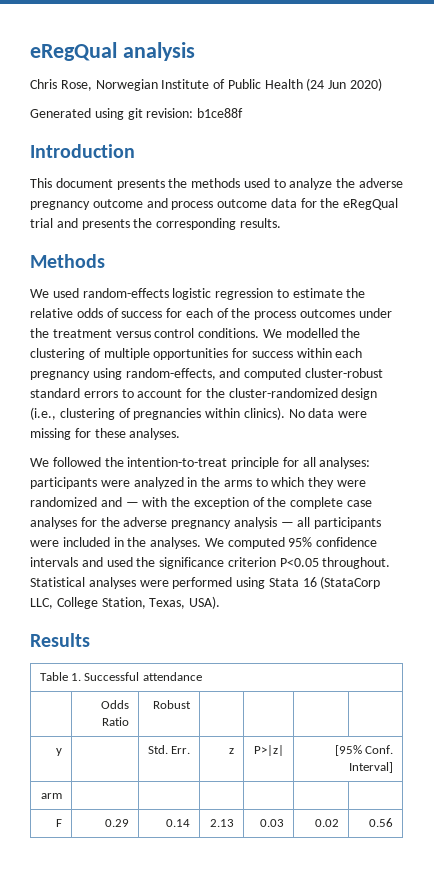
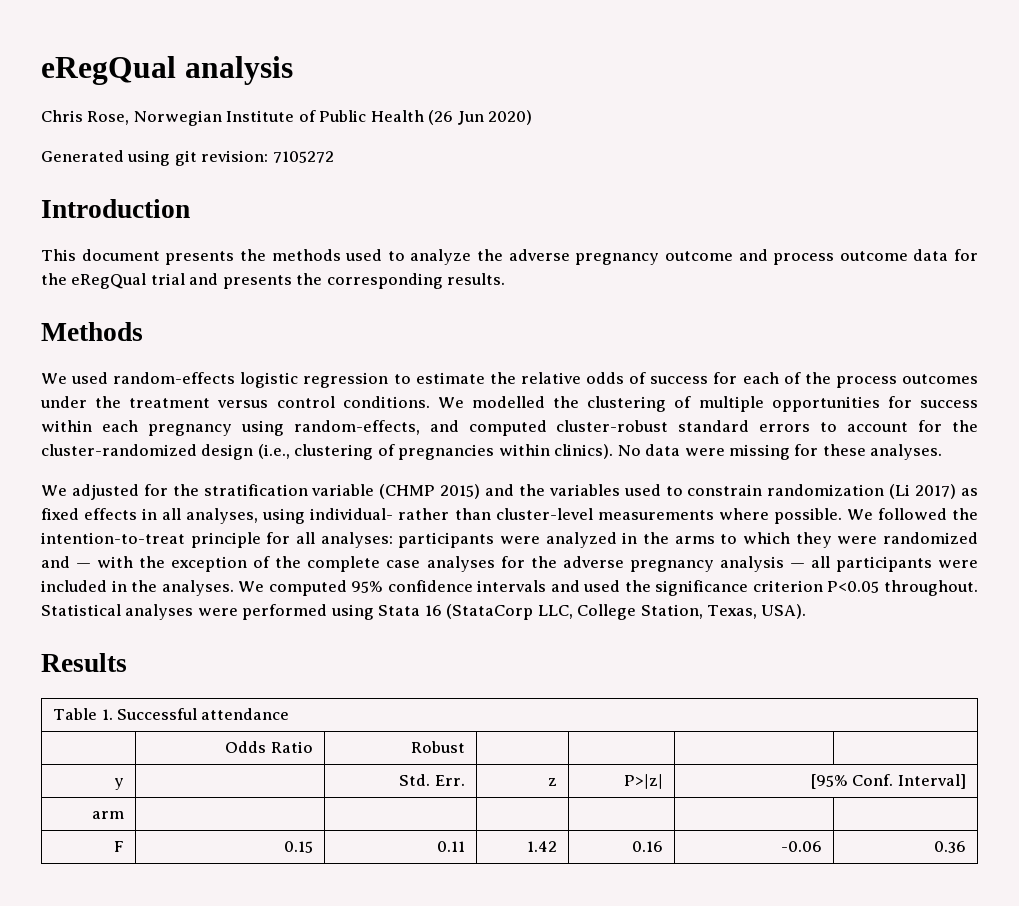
- Chris Rose, Norwegian Institute of Public Health (24 Jun 2020)
+ Chris Rose, Norwegian Institute of Public Health (26 Jun 2020)
- Generated using git revision: b1ce88f
+ Generated using git revision: 7105272
- We followed the intention-to-treat principle for all analyses: participants were analyzed in the arms to which they were randomized and — with the exception of the complete case analyses for the adverse pregnancy analysis — all participants were included in the analyses.
+ We adjusted for the stratification variable (CHMP 2015) and the variables used to constrain randomization (Li 2017) as fixed effects in all analyses, using individual- rather than cluster-level measurements where possible. We followed the intention-to-treat principle for all analyses: participants were analyzed in the arms to which they were randomized and — with the exception of the complete case analyses for the adverse pregnancy analysis — all participants were included in the analyses.
- F | 0.29 | 0.14 | 2.13 | 0.03 | 0.02 | 0.56
+ F | 0.15 | 0.11 | 1.42 | 0.16 | -0.06 | 0.36

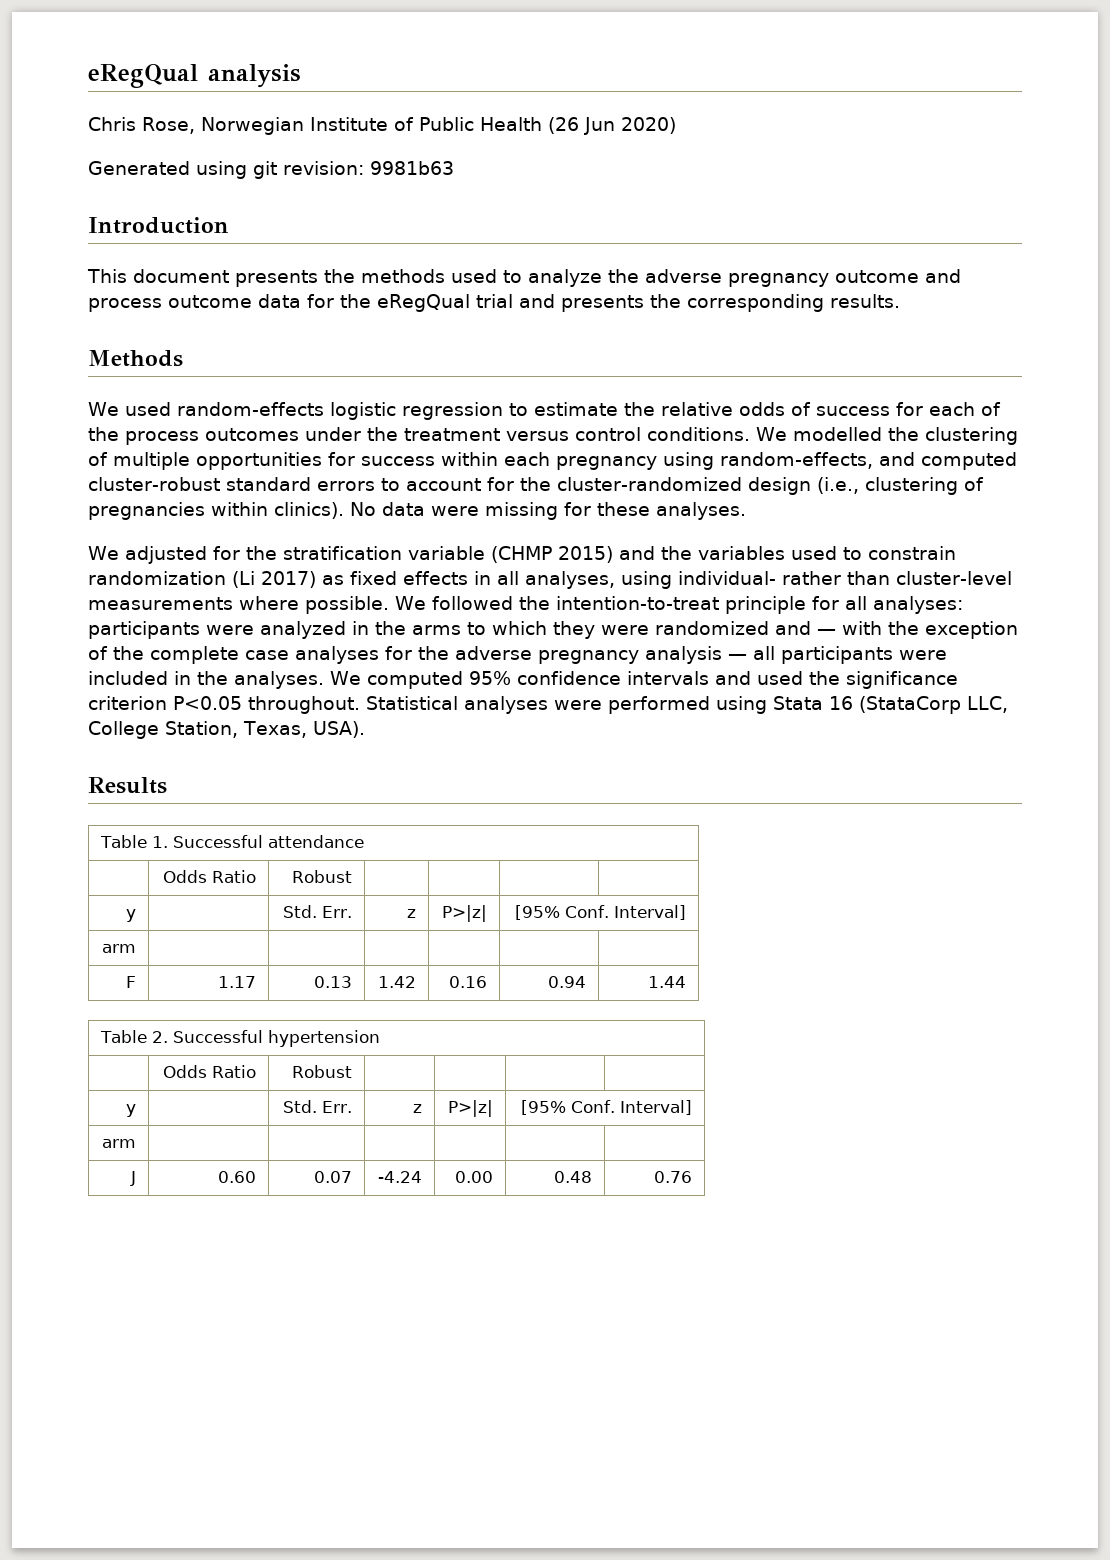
- Generated using git revision: 7105272
+ Generated using git revision: 9981b63
- F | 0.15 | 0.11 | 1.42 | 0.16 | -0.06 | 0.36
+ F | 1.17 | 0.13 | 1.42 | 0.16 | 0.94 | 1.44
+ Table 2. Successful hypertension
+ | Odds Ratio | Robust | | | |
+ y | | Std. Err. | z | P>|z| | [95% Conf. Interval]
+ arm | | | | | |
+ J | 0.60 | 0.07 | -4.24 | 0.00 | 0.48 | 0.76

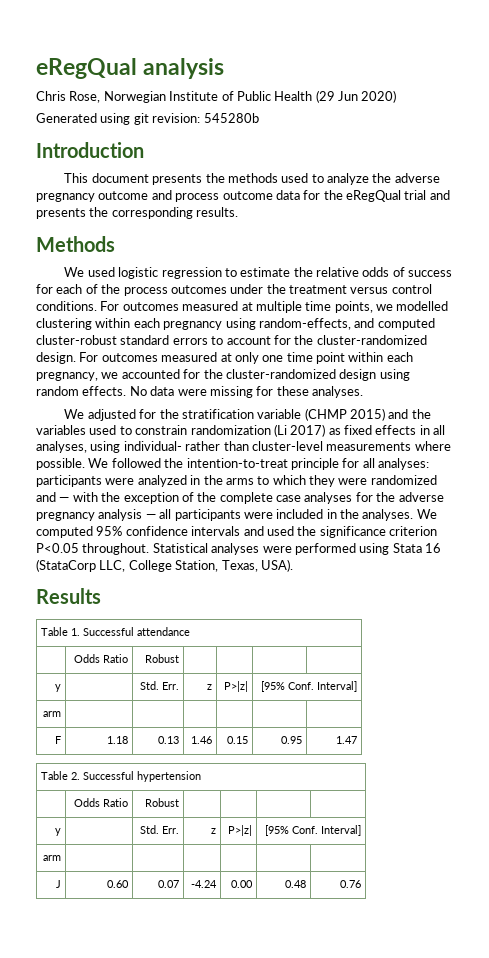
- Chris Rose, Norwegian Institute of Public Health (26 Jun 2020)
+ Chris Rose, Norwegian Institute of Public Health (29 Jun 2020)
- Generated using git revision: 9981b63
+ Generated using git revision: 545280b
- We used random-effects logistic regression to estimate the relative odds of success for each of the process outcomes under the treatment versus control conditions.
+ We used logistic regression to estimate the relative odds of success for each of the process outcomes under the treatment versus control conditions.
- We modelled the clustering of multiple opportunities for success within each pregnancy using random-effects, and computed cluster-robust standard errors to account for the cluster-randomized design (i.e., clustering of pregnancies within clinics).
+ For outcomes measured at multiple time points, we modelled clustering within each pregnancy using random-effects, and computed cluster-robust standard errors to account for the cluster-randomized design. For outcomes measured at only one time point within each pregnancy, we accounted for the cluster-randomized design using random effects.
- F | 1.17 | 0.13 | 1.42 | 0.16 | 0.94 | 1.44
+ F | 1.18 | 0.13 | 1.46 | 0.15 | 0.95 | 1.47

